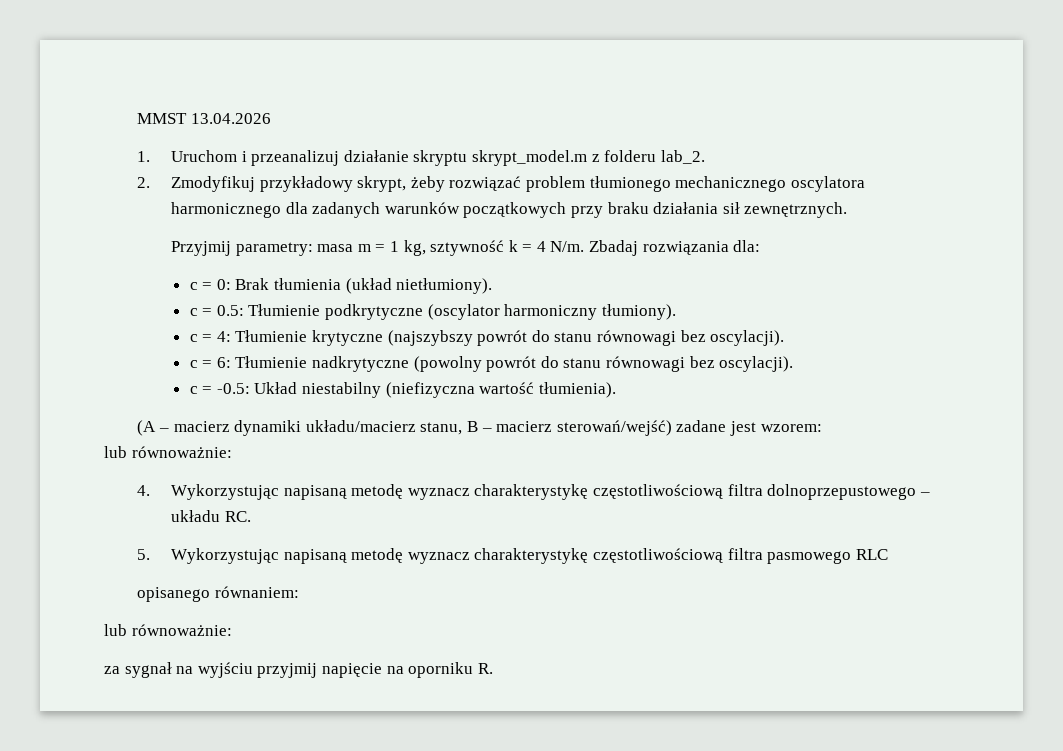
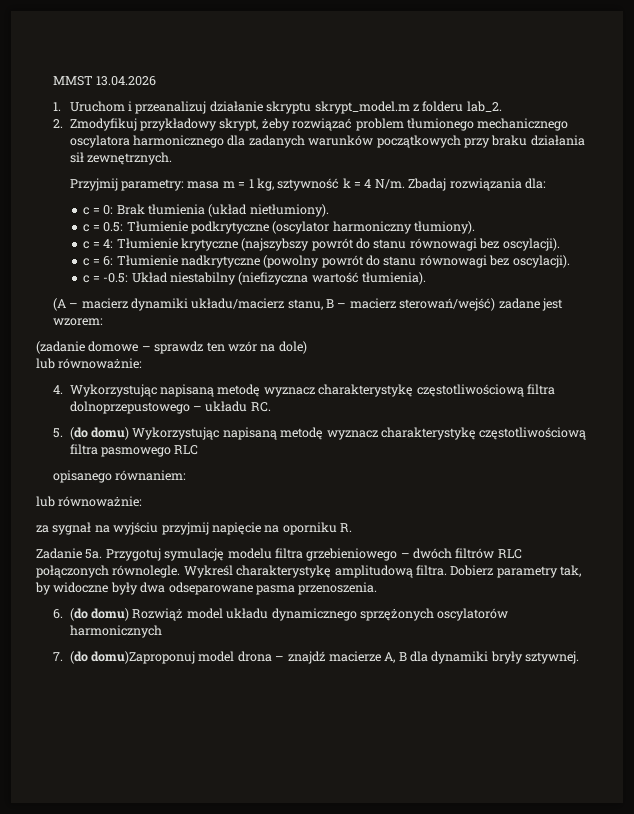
+ (zadanie domowe – sprawdz ten wzór na dole)
- 5. Wykorzystując napisaną metodę wyznacz charakterystykę częstotliwościową filtra pasmowego RLC
+ 5. (do domu) Wykorzystując napisaną metodę wyznacz charakterystykę częstotliwościową filtra pasmowego RLC
+ Zadanie 5a. Przygotuj symulację modelu filtra grzebieniowego – dwóch filtrów RLC połączonych równolegle. Wykreśl charakterystykę amplitudową filtra. Dobierz parametry tak, by widoczne były dwa odseparowane pasma przenoszenia.
+ 6. (do domu) Rozwiąż model układu dynamicznego sprzężonych oscylatorów harmonicznych
+ 7. (do domu)Zaproponuj model drona – znajdź macierze A, B dla dynamiki bryły sztywnej.

